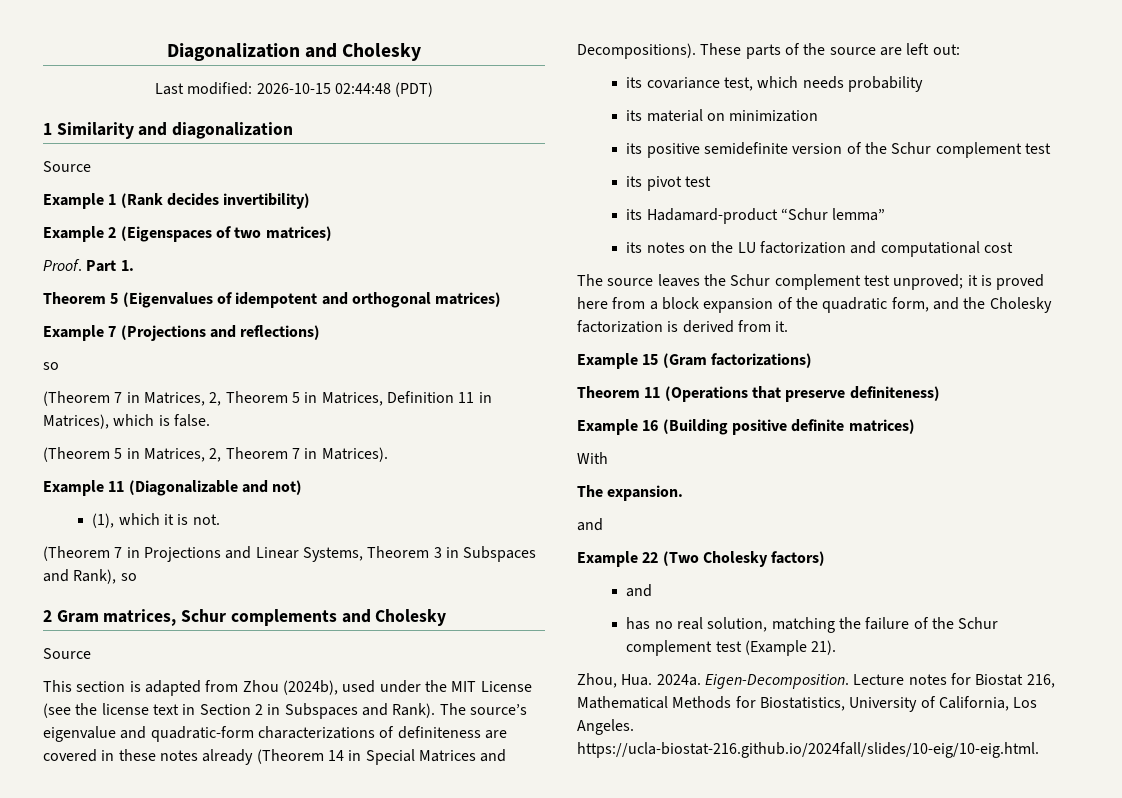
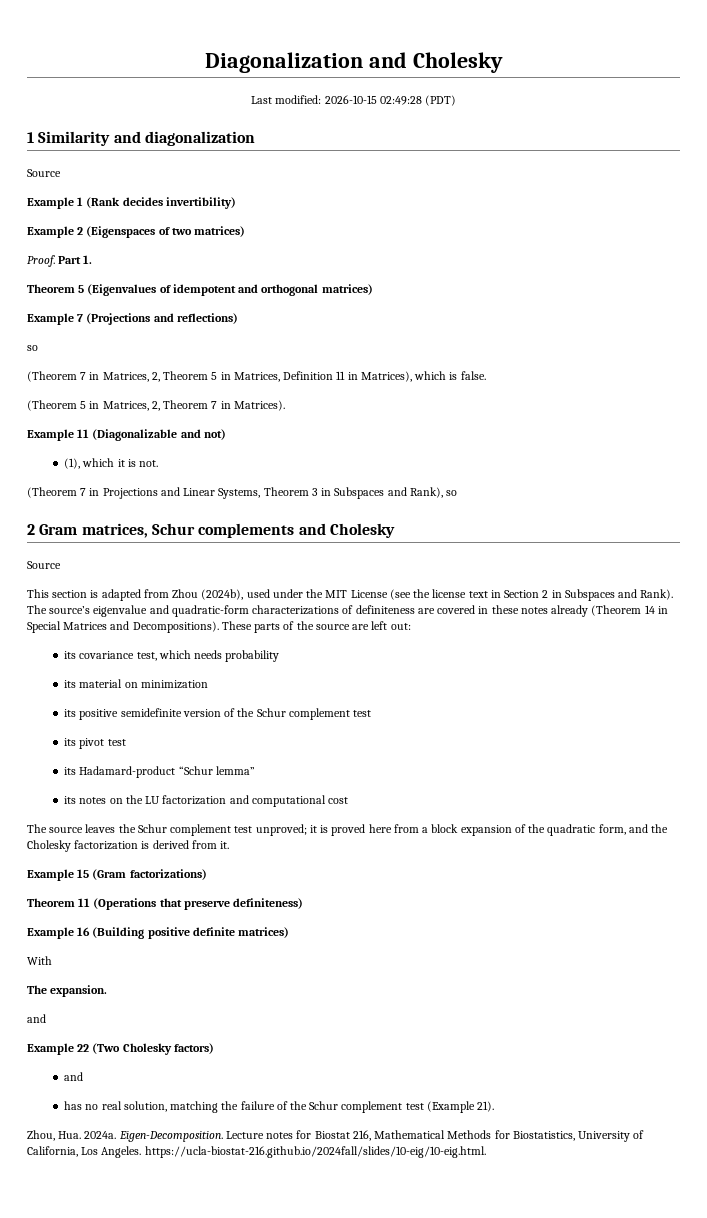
- Last modified: 2026-10-15 02:44:48 (PDT)
+ Last modified: 2026-10-15 02:49:28 (PDT)

